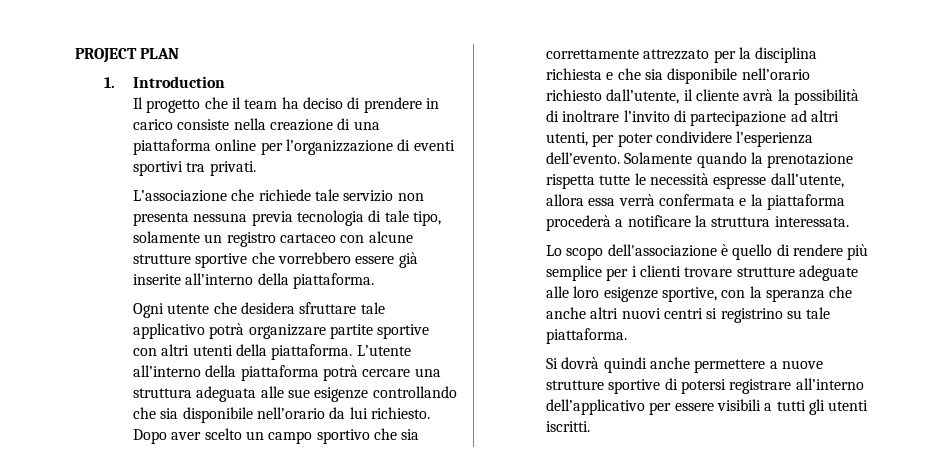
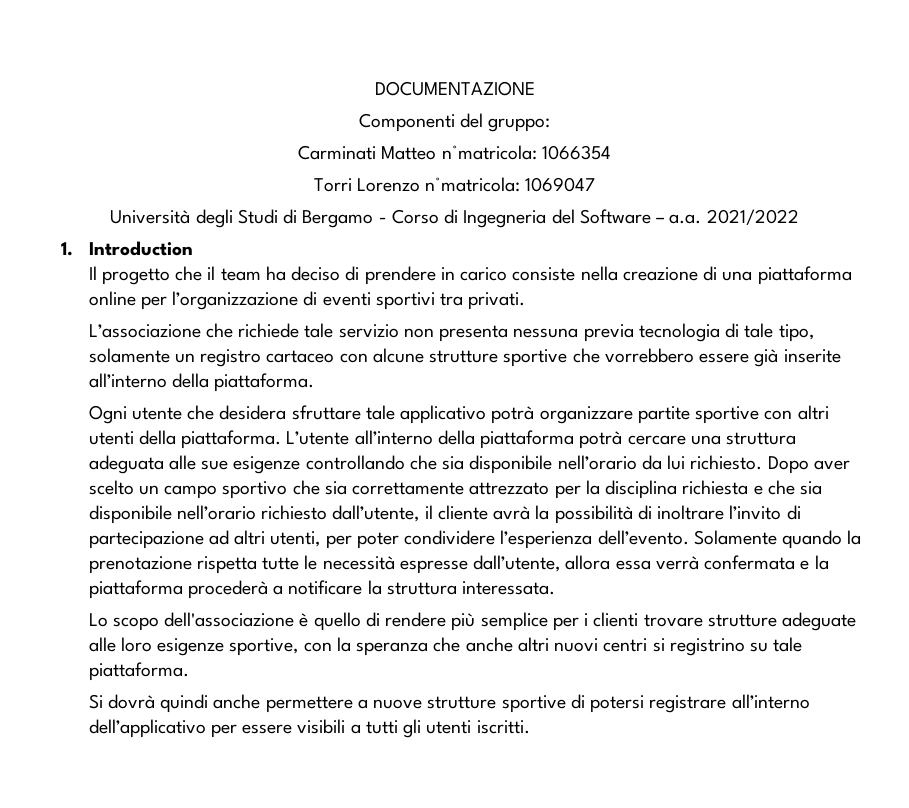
- PROJECT PLAN
+ DOCUMENTAZIONE
+ Componenti del gruppo:
+ Carminati Matteo n°matricola: 1066354
+ Torri Lorenzo n°matricola: 1069047
+ Università degli Studi di Bergamo - Corso di Ingegneria del Software – a.a. 2021/2022

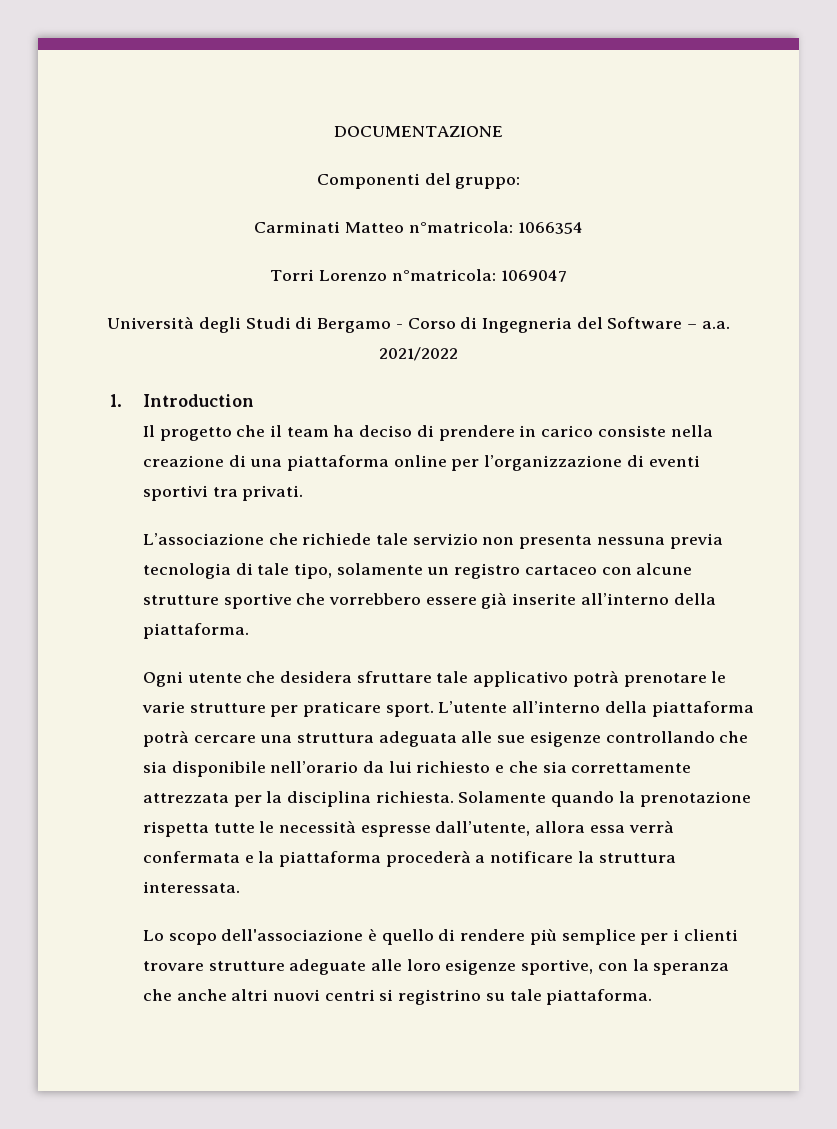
- Ogni utente che desidera sfruttare tale applicativo potrà organizzare partite sportive con altri utenti della piattaforma.
+ Ogni utente che desidera sfruttare tale applicativo potrà prenotare le varie strutture per praticare sport.
- L’utente all’interno della piattaforma potrà cercare una struttura adeguata alle sue esigenze controllando che sia disponibile nell’orario da lui richiesto. Dopo aver scelto un campo sportivo che sia correttamente attrezzato per la disciplina richiesta e che sia disponibile nell’orario richiesto dall’utente, il cliente avrà la possibilità di inoltrare l’invito di partecipazione ad altri utenti, per poter condividere l’esperienza dell’evento.
+ L’utente all’interno della piattaforma potrà cercare una struttura adeguata alle sue esigenze controllando che sia disponibile nell’orario da lui richiesto e che sia correttamente attrezzata per la disciplina richiesta.
- Si dovrà quindi anche permettere a nuove strutture sportive di potersi registrare all’interno dell’applicativo per essere visibili a tutti gli utenti iscritti.

